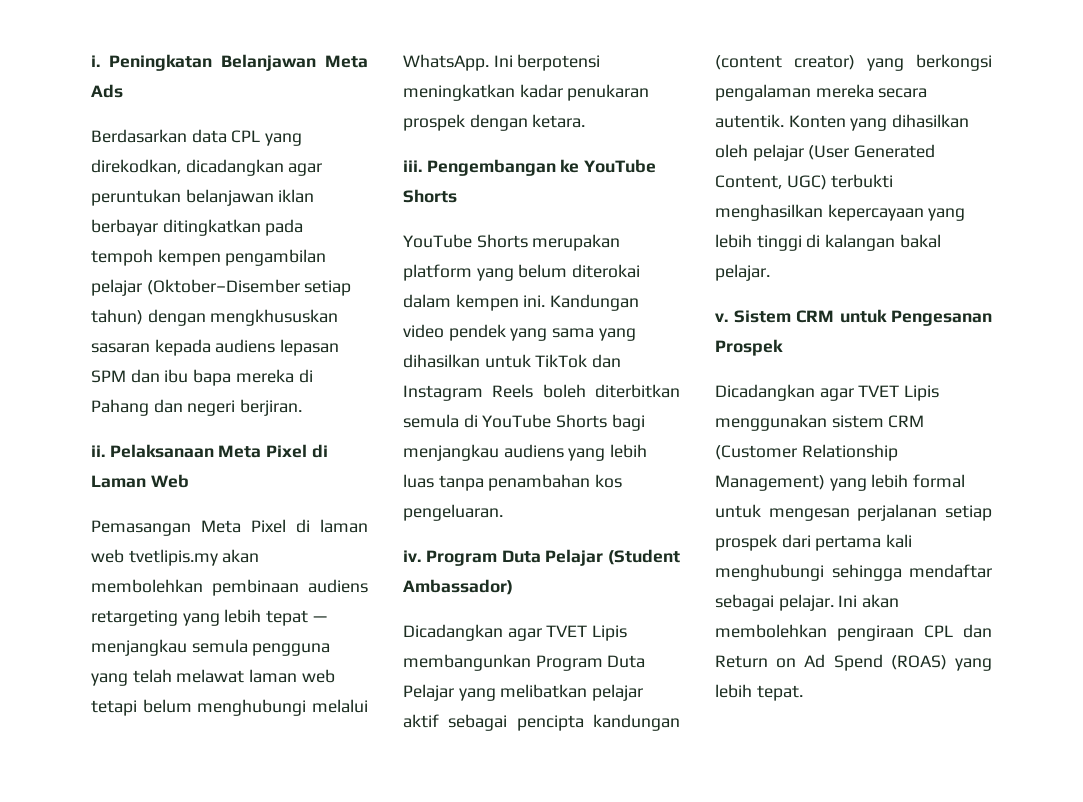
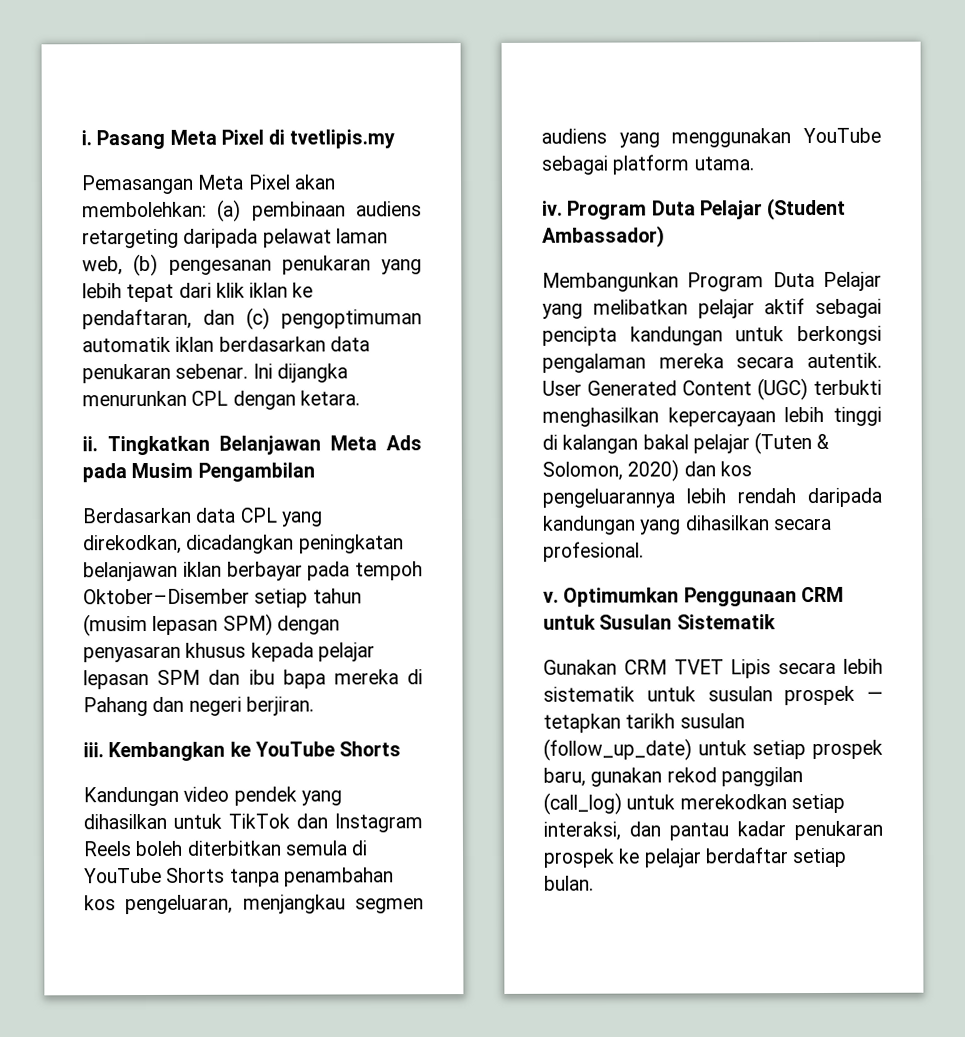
- Peningkatan Belanjawan Meta Ads
+ Pasang Meta Pixel di tvetlipis.my
+ Pemasangan Meta Pixel akan membolehkan: (a) pembinaan audiens retargeting daripada pelawat laman web, (b) pengesanan penukaran yang lebih tepat dari klik iklan ke pendaftaran, dan (c) pengoptimuman automatik iklan berdasarkan data penukaran sebenar. Ini dijangka menurunkan CPL dengan ketara.
+ ii. Tingkatkan Belanjawan Meta Ads pada Musim Pengambilan
- Berdasarkan data CPL yang direkodkan, dicadangkan agar peruntukan belanjawan iklan berbayar ditingkatkan pada tempoh kempen pengambilan pelajar (Oktober–Disember setiap tahun) dengan mengkhususkan sasaran kepada audiens lepasan SPM dan ibu bapa mereka di Pahang dan negeri berjiran.
+ Berdasarkan data CPL yang direkodkan, dicadangkan peningkatan belanjawan iklan berbayar pada tempoh Oktober–Disember setiap tahun (musim lepasan SPM) dengan penyasaran khusus kepada pelajar lepasan SPM dan ibu bapa mereka di Pahang dan negeri berjiran.
- ii. Pelaksanaan Meta Pixel di Laman Web
- Pemasangan Meta Pixel di laman web tvetlipis.my akan membolehkan pembinaan audiens retargeting yang lebih tepat — menjangkau semula pengguna yang telah melawat laman web tetapi belum menghubungi melalui WhatsApp. Ini berpotensi meningkatkan kadar penukaran prospek dengan ketara.
- Pengembangan ke YouTube Shorts
+ Kembangkan ke YouTube Shorts
- YouTube Shorts merupakan platform yang belum diterokai dalam kempen ini. Kandungan video pendek yang sama yang dihasilkan untuk TikTok dan Instagram Reels boleh diterbitkan semula di YouTube Shorts bagi menjangkau audiens yang lebih luas tanpa penambahan kos pengeluaran.
+ Kandungan video pendek yang dihasilkan untuk TikTok dan Instagram Reels boleh diterbitkan semula di YouTube Shorts tanpa penambahan kos pengeluaran, menjangkau segmen audiens yang menggunakan YouTube sebagai platform utama.
- Dicadangkan agar TVET Lipis membangunkan Program Duta Pelajar yang melibatkan pelajar aktif sebagai pencipta kandungan (content creator) yang berkongsi pengalaman mereka secara autentik.
+ Membangunkan Program Duta Pelajar yang melibatkan pelajar aktif sebagai pencipta kandungan untuk berkongsi pengalaman mereka secara autentik.
- Konten yang dihasilkan oleh pelajar (User Generated Content, UGC) terbukti menghasilkan kepercayaan yang lebih tinggi di kalangan bakal pelajar.
- v. Sistem CRM untuk Pengesanan Prospek
- Dicadangkan agar TVET Lipis menggunakan sistem CRM (Customer Relationship Management) yang lebih formal untuk mengesan perjalanan setiap prospek dari pertama kali menghubungi sehingga mendaftar sebagai pelajar. Ini akan membolehkan pengiraan CPL dan Return on Ad Spend (ROAS) yang lebih tepat.
+ User Generated Content (UGC) terbukti menghasilkan kepercayaan lebih tinggi di kalangan bakal pelajar (Tuten & Solomon, 2020) dan kos pengeluarannya lebih rendah daripada kandungan yang dihasilkan secara profesional.
+ v. Optimumkan Penggunaan CRM untuk Susulan Sistematik
+ Gunakan CRM TVET Lipis secara lebih sistematik untuk susulan prospek — tetapkan tarikh susulan (follow_up_date) untuk setiap prospek baru, gunakan rekod panggilan (call_log) untuk merekodkan setiap interaksi, dan pantau kadar penukaran prospek ke pelajar berdaftar setiap bulan.

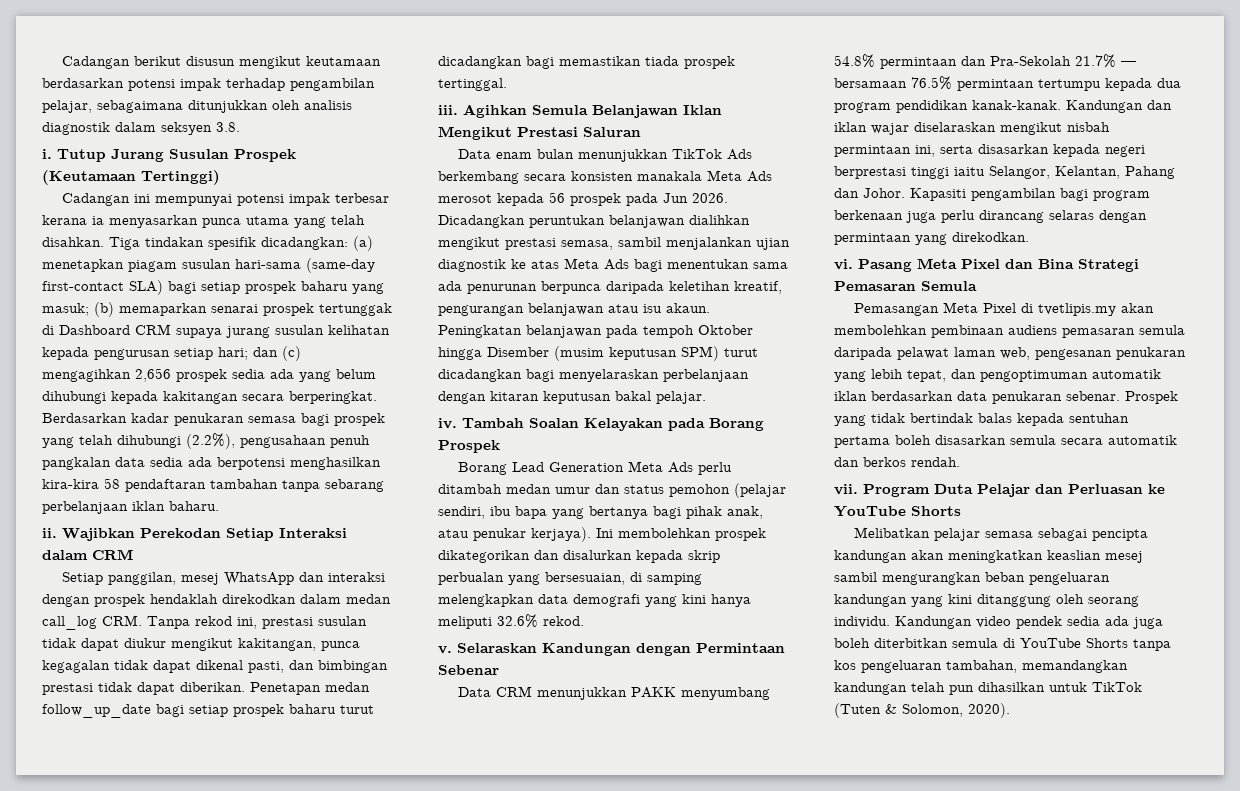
- i. Pasang Meta Pixel di tvetlipis.my
- Pemasangan Meta Pixel akan membolehkan: (a) pembinaan audiens retargeting daripada pelawat laman web, (b) pengesanan penukaran yang lebih tepat dari klik iklan ke pendaftaran, dan (c) pengoptimuman automatik iklan berdasarkan data penukaran sebenar.
+ Cadangan berikut disusun mengikut keutamaan berdasarkan potensi impak terhadap pengambilan pelajar, sebagaimana ditunjukkan oleh analisis diagnostik dalam seksyen 3.8.
+ i. Tutup Jurang Susulan Prospek (Keutamaan Tertinggi)
+ Cadangan ini mempunyai potensi impak terbesar kerana ia menyasarkan punca utama yang telah disahkan. Tiga tindakan spesifik dicadangkan: (a) menetapkan piagam susulan hari-sama (same-day first-contact SLA) bagi setiap prospek baharu yang masuk; (b) memaparkan senarai prospek tertunggak di Dashboard CRM supaya jurang susulan kelihatan kepada pengurusan setiap hari; dan (c) mengagihkan 2,656 prospek sedia ada yang belum dihubungi kepada kakitangan secara berperingkat. Berdasarkan kadar penukaran semasa bagi prospek yang telah dihubungi (2.2%), pengusahaan penuh pangkalan data sedia ada berpotensi menghasilkan kira-kira 58 pendaftaran tambahan tanpa sebarang perbelanjaan iklan baharu.
+ ii. Wajibkan Perekodan Setiap Interaksi dalam CRM
+ Setiap panggilan, mesej WhatsApp dan interaksi dengan prospek hendaklah direkodkan dalam medan call_log CRM. Tanpa rekod ini, prestasi susulan tidak dapat diukur mengikut kakitangan, punca kegagalan tidak dapat dikenal pasti, dan bimbingan prestasi tidak dapat diberikan. Penetapan medan follow_up_date bagi setiap prospek baharu turut dicadangkan bagi memastikan tiada prospek tertinggal.
+ iii. Agihkan Semula Belanjawan Iklan Mengikut Prestasi Saluran
+ Data enam bulan menunjukkan TikTok Ads berkembang secara konsisten manakala Meta Ads merosot kepada 56 prospek pada Jun 2026. Dicadangkan peruntukan belanjawan dialihkan mengikut prestasi semasa, sambil menjalankan ujian diagnostik ke atas Meta Ads bagi menentukan sama ada penurunan berpunca daripada keletihan kreatif, pengurangan belanjawan atau isu akaun. Peningkatan belanjawan pada tempoh Oktober hingga Disember (musim keputusan SPM) turut dicadangkan bagi menyelaraskan perbelanjaan dengan kitaran keputusan bakal pelajar.
+ iv. Tambah Soalan Kelayakan pada Borang Prospek
+ Borang Lead Generation Meta Ads perlu ditambah medan umur dan status pemohon (pelajar sendiri, ibu bapa yang bertanya bagi pihak anak, atau penukar kerjaya). Ini membolehkan prospek dikategorikan dan disalurkan kepada skrip perbualan yang bersesuaian, di samping melengkapkan data demografi yang kini hanya meliputi 32.6% rekod.
+ v. Selaraskan Kandungan dengan Permintaan Sebenar
+ Data CRM menunjukkan PAKK menyumbang 54.8% permintaan dan Pra-Sekolah 21.7% — bersamaan 76.5% permintaan tertumpu kepada dua program pendidikan kanak-kanak. Kandungan dan iklan wajar diselaraskan mengikut nisbah permintaan ini, serta disasarkan kepada negeri berprestasi tinggi iaitu Selangor, Kelantan, Pahang dan Johor. Kapasiti pengambilan bagi program berkenaan juga perlu dirancang selaras dengan permintaan yang direkodkan.
+ vi. Pasang Meta Pixel dan Bina Strategi Pemasaran Semula
+ Pemasangan Meta Pixel di tvetlipis.my akan membolehkan pembinaan audiens pemasaran semula daripada pelawat laman web, pengesanan penukaran yang lebih tepat, dan pengoptimuman automatik iklan berdasarkan data penukaran sebenar.
- Ini dijangka menurunkan CPL dengan ketara.
- ii. Tingkatkan Belanjawan Meta Ads pada Musim Pengambilan
- Berdasarkan data CPL yang direkodkan, dicadangkan peningkatan belanjawan iklan berbayar pada tempoh Oktober–Disember setiap tahun (musim lepasan SPM) dengan penyasaran khusus kepada pelajar lepasan SPM dan ibu bapa mereka di Pahang dan negeri berjiran.
- iii. Kembangkan ke YouTube Shorts
- Kandungan video pendek yang dihasilkan untuk TikTok dan Instagram Reels boleh diterbitkan semula di YouTube Shorts tanpa penambahan kos pengeluaran, menjangkau segmen audiens yang menggunakan YouTube sebagai platform utama.
- iv. Program Duta Pelajar (Student Ambassador)
- Membangunkan Program Duta Pelajar yang melibatkan pelajar aktif sebagai pencipta kandungan untuk berkongsi pengalaman mereka secara autentik. User Generated Content (UGC) terbukti menghasilkan kepercayaan lebih tinggi di kalangan bakal pelajar (Tuten & Solomon, 2020) dan kos pengeluarannya lebih rendah daripada kandungan yang dihasilkan secara profesional.
- v. Optimumkan Penggunaan CRM untuk Susulan Sistematik
- Gunakan CRM TVET Lipis secara lebih sistematik untuk susulan prospek — tetapkan tarikh susulan (follow_up_date) untuk setiap prospek baru, gunakan rekod panggilan (call_log) untuk merekodkan setiap interaksi, dan pantau kadar penukaran prospek ke pelajar berdaftar setiap bulan.
+ Prospek yang tidak bertindak balas kepada sentuhan pertama boleh disasarkan semula secara automatik dan berkos rendah.
+ vii. Program Duta Pelajar dan Perluasan ke YouTube Shorts
+ Melibatkan pelajar semasa sebagai pencipta kandungan akan meningkatkan keaslian mesej sambil mengurangkan beban pengeluaran kandungan yang kini ditanggung oleh seorang individu. Kandungan video pendek sedia ada juga boleh diterbitkan semula di YouTube Shorts tanpa kos pengeluaran tambahan, memandangkan kandungan telah pun dihasilkan untuk TikTok (Tuten & Solomon, 2020).

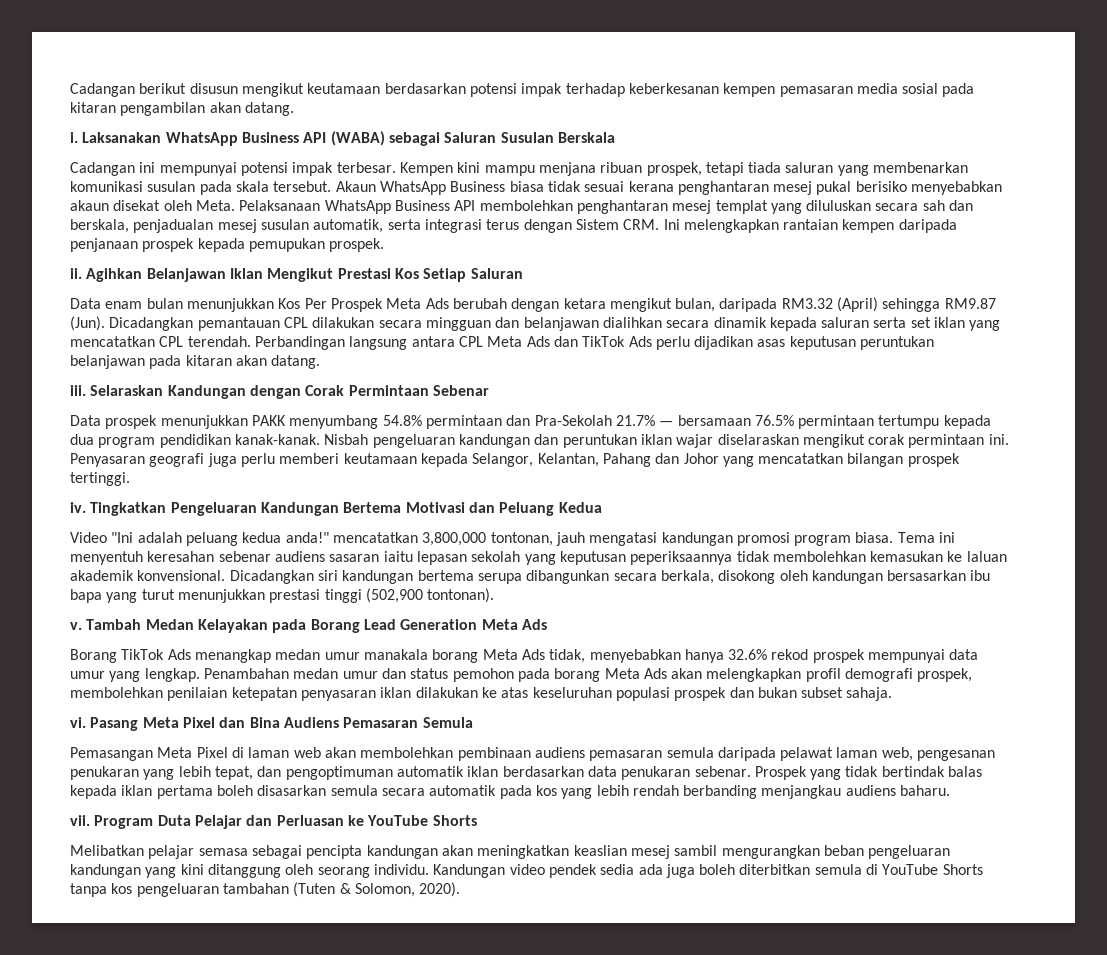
- Cadangan berikut disusun mengikut keutamaan berdasarkan potensi impak terhadap pengambilan pelajar, sebagaimana ditunjukkan oleh analisis diagnostik dalam seksyen 3.8.
- i. Tutup Jurang Susulan Prospek (Keutamaan Tertinggi)
+ Cadangan berikut disusun mengikut keutamaan berdasarkan potensi impak terhadap keberkesanan kempen pemasaran media sosial pada kitaran pengambilan akan datang.
+ i. Laksanakan WhatsApp Business API (WABA) sebagai Saluran Susulan Berskala
- Cadangan ini mempunyai potensi impak terbesar kerana ia menyasarkan punca utama yang telah disahkan. Tiga tindakan spesifik dicadangkan: (a) menetapkan piagam susulan hari-sama (same-day first-contact SLA) bagi setiap prospek baharu yang masuk; (b) memaparkan senarai prospek tertunggak di Dashboard CRM supaya jurang susulan kelihatan kepada pengurusan setiap hari; dan (c) mengagihkan 2,656 prospek sedia ada yang belum dihubungi kepada kakitangan secara berperingkat. Berdasarkan kadar penukaran semasa bagi prospek yang telah dihubungi (2.2%), pengusahaan penuh pangkalan data sedia ada berpotensi menghasilkan kira-kira 58 pendaftaran tambahan tanpa sebarang perbelanjaan iklan baharu.
- ii. Wajibkan Perekodan Setiap Interaksi dalam CRM
- Setiap panggilan, mesej WhatsApp dan interaksi dengan prospek hendaklah direkodkan dalam medan call_log CRM. Tanpa rekod ini, prestasi susulan tidak dapat diukur mengikut kakitangan, punca kegagalan tidak dapat dikenal pasti, dan bimbingan prestasi tidak dapat diberikan. Penetapan medan follow_up_date bagi setiap prospek baharu turut dicadangkan bagi memastikan tiada prospek tertinggal.
- iii. Agihkan Semula Belanjawan Iklan Mengikut Prestasi Saluran
+ Cadangan ini mempunyai potensi impak terbesar. Kempen kini mampu menjana ribuan prospek, tetapi tiada saluran yang membenarkan komunikasi susulan pada skala tersebut. Akaun WhatsApp Business biasa tidak sesuai kerana penghantaran mesej pukal berisiko menyebabkan akaun disekat oleh Meta. Pelaksanaan WhatsApp Business API membolehkan penghantaran mesej templat yang diluluskan secara sah dan berskala, penjadualan mesej susulan automatik, serta integrasi terus dengan Sistem CRM. Ini melengkapkan rantaian kempen daripada penjanaan prospek kepada pemupukan prospek.
+ ii. Agihkan Belanjawan Iklan Mengikut Prestasi Kos Setiap Saluran
- Data enam bulan menunjukkan TikTok Ads berkembang secara konsisten manakala Meta Ads merosot kepada 56 prospek pada Jun 2026. Dicadangkan peruntukan belanjawan dialihkan mengikut prestasi semasa, sambil menjalankan ujian diagnostik ke atas Meta Ads bagi menentukan sama ada penurunan berpunca daripada keletihan kreatif, pengurangan belanjawan atau isu akaun. Peningkatan belanjawan pada tempoh Oktober hingga Disember (musim keputusan SPM) turut dicadangkan bagi menyelaraskan perbelanjaan dengan kitaran keputusan bakal pelajar.
- iv. Tambah Soalan Kelayakan pada Borang Prospek
- Borang Lead Generation Meta Ads perlu ditambah medan umur dan status pemohon (pelajar sendiri, ibu bapa yang bertanya bagi pihak anak, atau penukar kerjaya). Ini membolehkan prospek dikategorikan dan disalurkan kepada skrip perbualan yang bersesuaian, di samping melengkapkan data demografi yang kini hanya meliputi 32.6% rekod.
- v.
+ Data enam bulan menunjukkan Kos Per Prospek Meta Ads berubah dengan ketara mengikut bulan, daripada RM3.32 (April) sehingga RM9.87 (Jun). Dicadangkan pemantauan CPL dilakukan secara mingguan dan belanjawan dialihkan secara dinamik kepada saluran serta set iklan yang mencatatkan CPL terendah. Perbandingan langsung antara CPL Meta Ads dan TikTok Ads perlu dijadikan asas keputusan peruntukan belanjawan pada kitaran akan datang.
+ iii.
- Selaraskan Kandungan dengan Permintaan Sebenar
+ Selaraskan Kandungan dengan Corak Permintaan Sebenar
- Data CRM menunjukkan PAKK menyumbang 54.8% permintaan dan Pra-Sekolah 21.7% — bersamaan 76.5% permintaan tertumpu kepada dua program pendidikan kanak-kanak.
+ Data prospek menunjukkan PAKK menyumbang 54.8% permintaan dan Pra-Sekolah 21.7% — bersamaan 76.5% permintaan tertumpu kepada dua program pendidikan kanak-kanak.
- Kandungan dan iklan wajar diselaraskan mengikut nisbah permintaan ini, serta disasarkan kepada negeri berprestasi tinggi iaitu Selangor, Kelantan, Pahang dan Johor. Kapasiti pengambilan bagi program berkenaan juga perlu dirancang selaras dengan permintaan yang direkodkan.
+ Nisbah pengeluaran kandungan dan peruntukan iklan wajar diselaraskan mengikut corak permintaan ini. Penyasaran geografi juga perlu memberi keutamaan kepada Selangor, Kelantan, Pahang dan Johor yang mencatatkan bilangan prospek tertinggi.
+ iv. Tingkatkan Pengeluaran Kandungan Bertema Motivasi dan Peluang Kedua
+ Video "Ini adalah peluang kedua anda!" mencatatkan 3,800,000 tontonan, jauh mengatasi kandungan promosi program biasa. Tema ini menyentuh keresahan sebenar audiens sasaran iaitu lepasan sekolah yang keputusan peperiksaannya tidak membolehkan kemasukan ke laluan akademik konvensional. Dicadangkan siri kandungan bertema serupa dibangunkan secara berkala, disokong oleh kandungan bersasarkan ibu bapa yang turut menunjukkan prestasi tinggi (502,900 tontonan).
+ v. Tambah Medan Kelayakan pada Borang Lead Generation Meta Ads
+ Borang TikTok Ads menangkap medan umur manakala borang Meta Ads tidak, menyebabkan hanya 32.6% rekod prospek mempunyai data umur yang lengkap. Penambahan medan umur dan status pemohon pada borang Meta Ads akan melengkapkan profil demografi prospek, membolehkan penilaian ketepatan penyasaran iklan dilakukan ke atas keseluruhan populasi prospek dan bukan subset sahaja.
- Pasang Meta Pixel dan Bina Strategi Pemasaran Semula
+ Pasang Meta Pixel dan Bina Audiens Pemasaran Semula
- Pemasangan Meta Pixel di tvetlipis.my akan membolehkan pembinaan audiens pemasaran semula daripada pelawat laman web, pengesanan penukaran yang lebih tepat, dan pengoptimuman automatik iklan berdasarkan data penukaran sebenar.
+ Pemasangan Meta Pixel di laman web akan membolehkan pembinaan audiens pemasaran semula daripada pelawat laman web, pengesanan penukaran yang lebih tepat, dan pengoptimuman automatik iklan berdasarkan data penukaran sebenar.
- Prospek yang tidak bertindak balas kepada sentuhan pertama boleh disasarkan semula secara automatik dan berkos rendah.
+ Prospek yang tidak bertindak balas kepada iklan pertama boleh disasarkan semula secara automatik pada kos yang lebih rendah berbanding menjangkau audiens baharu.
- Kandungan video pendek sedia ada juga boleh diterbitkan semula di YouTube Shorts tanpa kos pengeluaran tambahan, memandangkan kandungan telah pun dihasilkan untuk TikTok (Tuten & Solomon, 2020).
+ Kandungan video pendek sedia ada juga boleh diterbitkan semula di YouTube Shorts tanpa kos pengeluaran tambahan (Tuten & Solomon, 2020).

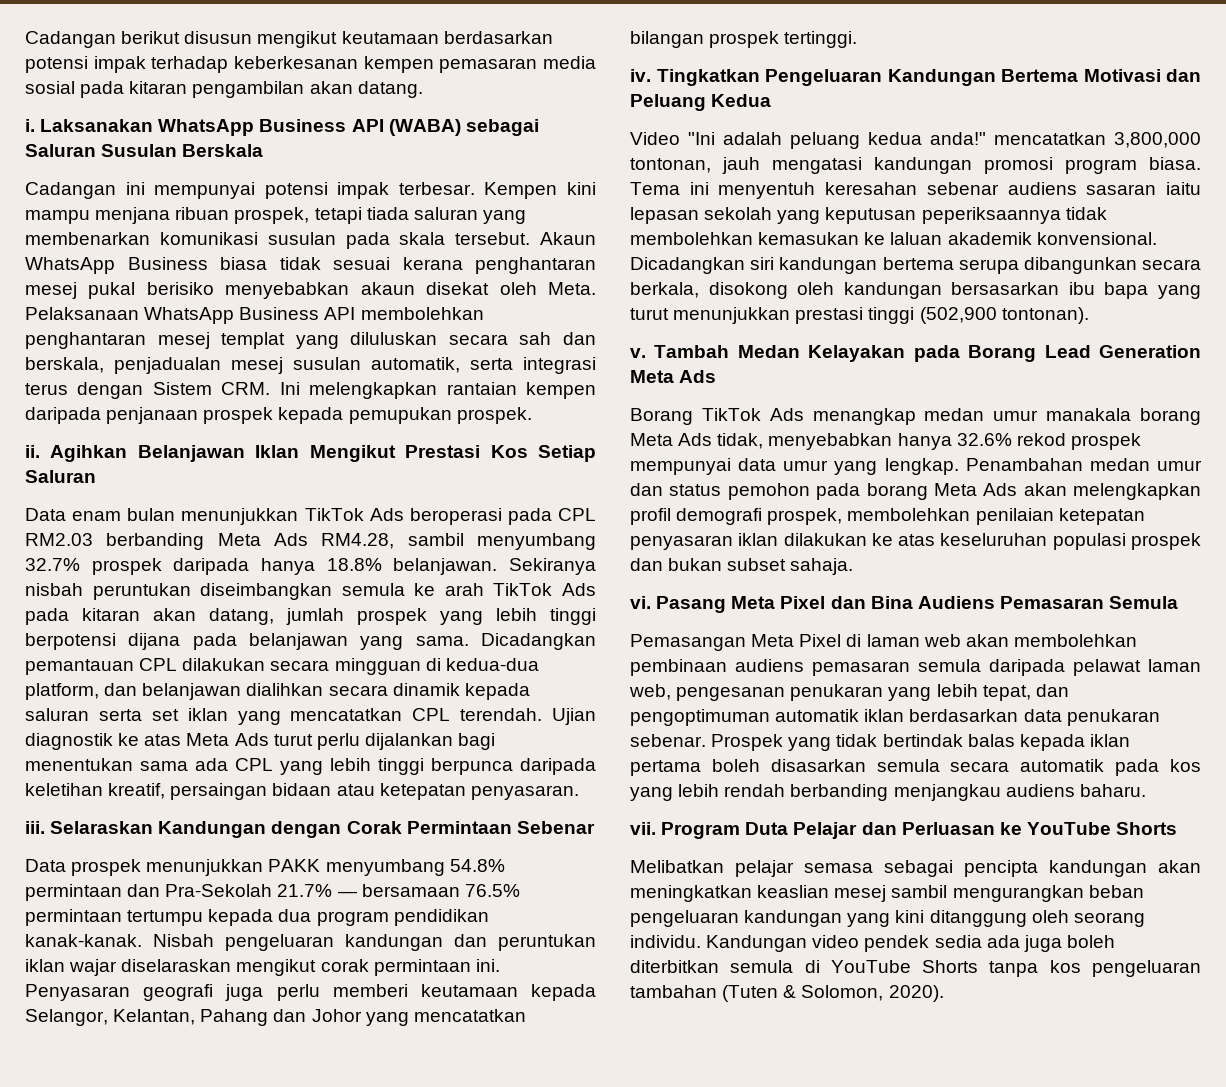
- Data enam bulan menunjukkan Kos Per Prospek Meta Ads berubah dengan ketara mengikut bulan, daripada RM3.32 (April) sehingga RM9.87 (Jun).
+ Data enam bulan menunjukkan TikTok Ads beroperasi pada CPL RM2.03 berbanding Meta Ads RM4.28, sambil menyumbang 32.7% prospek daripada hanya 18.8% belanjawan. Sekiranya nisbah peruntukan diseimbangkan semula ke arah TikTok Ads pada kitaran akan datang, jumlah prospek yang lebih tinggi berpotensi dijana pada belanjawan yang sama.
- Dicadangkan pemantauan CPL dilakukan secara mingguan dan belanjawan dialihkan secara dinamik kepada saluran serta set iklan yang mencatatkan CPL terendah.
+ Dicadangkan pemantauan CPL dilakukan secara mingguan di kedua-dua platform, dan belanjawan dialihkan secara dinamik kepada saluran serta set iklan yang mencatatkan CPL terendah.
- Perbandingan langsung antara CPL Meta Ads dan TikTok Ads perlu dijadikan asas keputusan peruntukan belanjawan pada kitaran akan datang.
+ Ujian diagnostik ke atas Meta Ads turut perlu dijalankan bagi menentukan sama ada CPL yang lebih tinggi berpunca daripada keletihan kreatif, persaingan bidaan atau ketepatan penyasaran.

